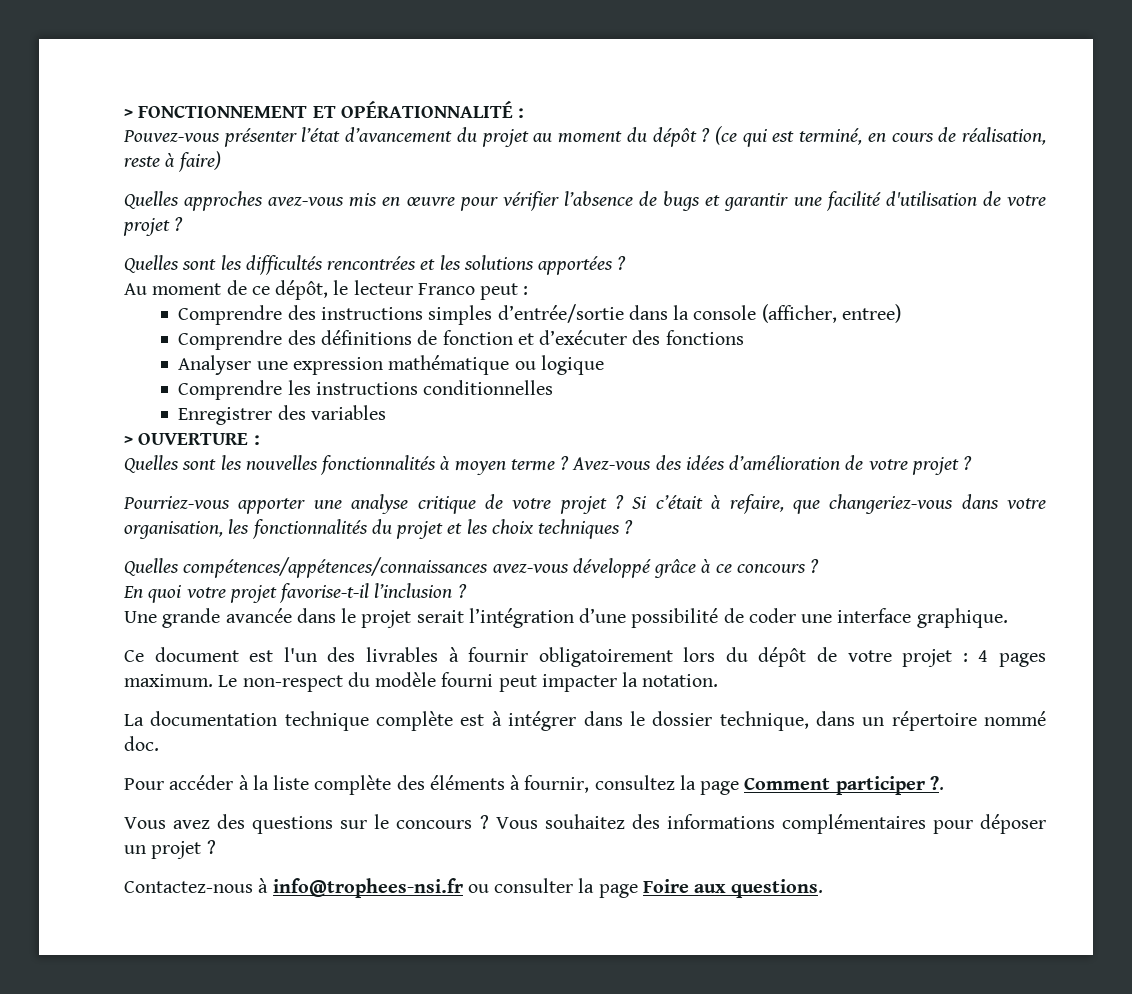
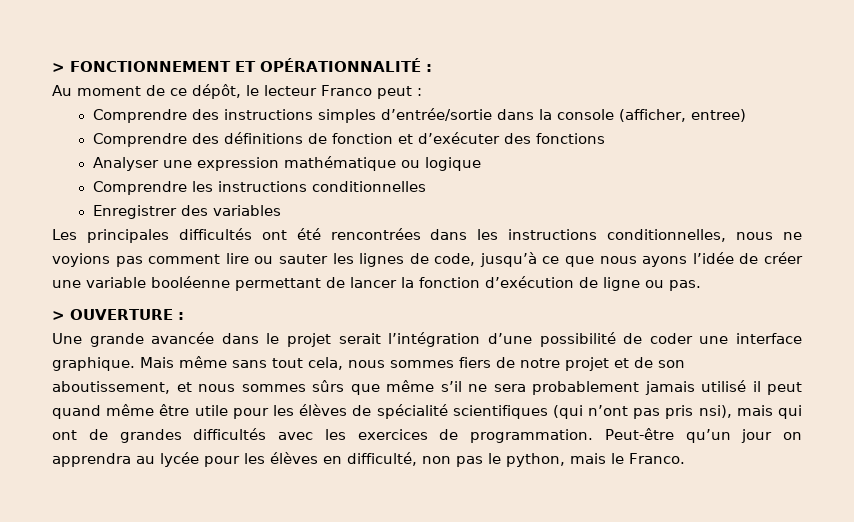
- Pouvez-vous présenter l’état d’avancement du projet au moment du dépôt ? (ce qui est terminé, en cours de réalisation, reste à faire)
- Quelles approches avez-vous mis en œuvre pour vérifier l’absence de bugs et garantir une facilité d'utilisation de votre projet ?
- Quelles sont les difficultés rencontrées et les solutions apportées ?
+ Les principales difficultés ont été rencontrées dans les instructions conditionnelles, nous ne voyions pas comment lire ou sauter les lignes de code, jusqu’à ce que nous ayons l’idée de créer une variable booléenne permettant de lancer la fonction d’exécution de ligne ou pas.
  > OUVERTURE :
- Quelles sont les nouvelles fonctionnalités à moyen terme ? Avez-vous des idées d’amélioration de votre projet ?
- Pourriez-vous apporter une analyse critique de votre projet ? Si c’était à refaire, que changeriez-vous dans votre organisation, les fonctionnalités du projet et les choix techniques ?
- Quelles compétences/appétences/connaissances avez-vous développé grâce à ce concours ?
- En quoi votre projet favorise-t-il l’inclusion ?
- Une grande avancée dans le projet serait l’intégration d’une possibilité de coder une interface graphique.
- Ce document est l'un des livrables à fournir obligatoirement lors du dépôt de votre projet : 4 pages maximum. Le non-respect du modèle fourni peut impacter la notation.
- La documentation technique complète est à intégrer dans le dossier technique, dans un répertoire nommé doc.
- Pour accéder à la liste complète des éléments à fournir, consultez la page Comment participer ?.
- Vous avez des questions sur le concours ? Vous souhaitez des informations complémentaires pour déposer un projet ?
- Contactez-nous à info@trophees-nsi.fr ou consulter la page Foire aux questions.
+ Une grande avancée dans le projet serait l’intégration d’une possibilité de coder une interface graphique. Mais même sans tout cela, nous sommes fiers de notre projet et de son aboutissement, et nous sommes sûrs que même s’il ne sera probablement jamais utilisé il peut quand même être utile pour les élèves de spécialité scientifiques (qui n’ont pas pris nsi), mais qui ont de grandes difficultés avec les exercices de programmation. Peut-être qu’un jour on apprendra au lycée pour les élèves en difficulté, non pas le python, mais le Franco.

